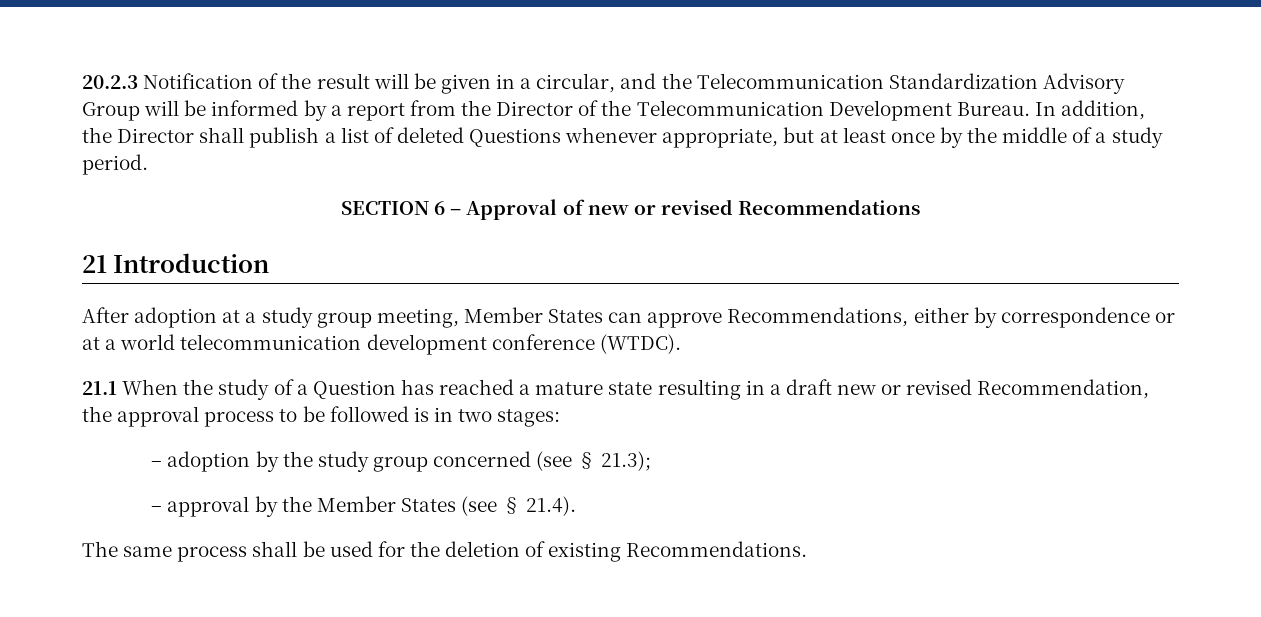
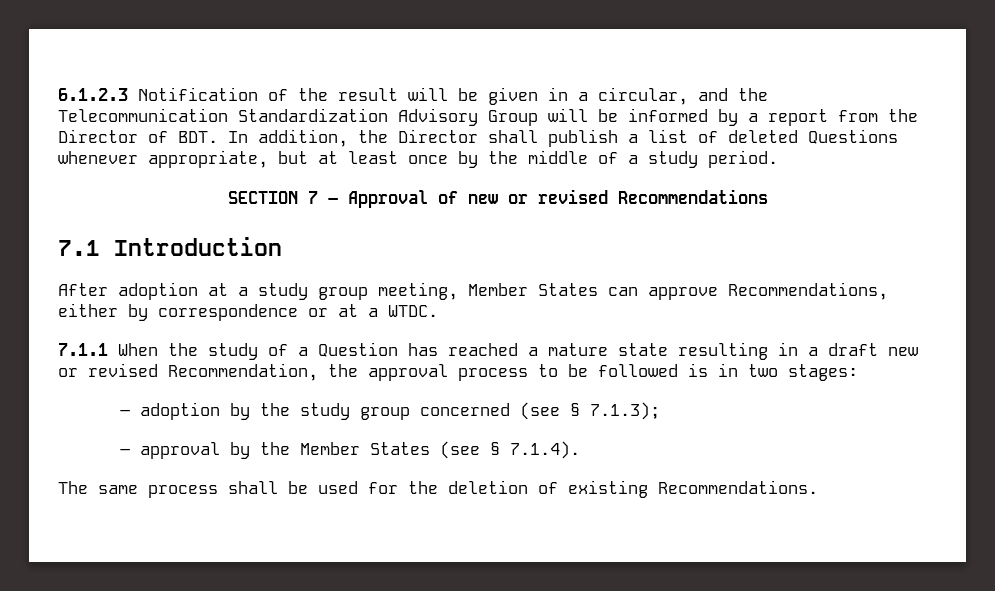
- 20.2.3 Notification of the result will be given in a circular, and the Telecommunication Standardization Advisory Group will be informed by a report from the Director of the Telecommunication Development Bureau. In addition, the Director shall publish a list of deleted Questions whenever appropriate, but at least once by the middle of a study period.
+ 6.1.2.3 Notification of the result will be given in a circular, and the Telecommunication Standardization Advisory Group will be informed by a report from the Director of BDT. In addition, the Director shall publish a list of deleted Questions whenever appropriate, but at least once by the middle of a study period.
- SECTION 6 – Approval of new or revised Recommendations
+ SECTION 7 – Approval of new or revised Recommendations
- 21 Introduction
+ 7.1 Introduction
- After adoption at a study group meeting, Member States can approve Recommendations, either by correspondence or at a world telecommunication development conference (WTDC).
- 21.1 When the study of a Question has reached a mature state resulting in a draft new or revised Recommendation, the approval process to be followed is in two stages:
+ After adoption at a study group meeting, Member States can approve Recommendations, either by correspondence or at a WTDC.
+ 7.1.1 When the study of a Question has reached a mature state resulting in a draft new or revised Recommendation, the approval process to be followed is in two stages:
- – adoption by the study group concerned (see § 21.3);
+ – adoption by the study group concerned (see § 7.1.3);
- – approval by the Member States (see § 21.4).
+ – approval by the Member States (see § 7.1.4).

